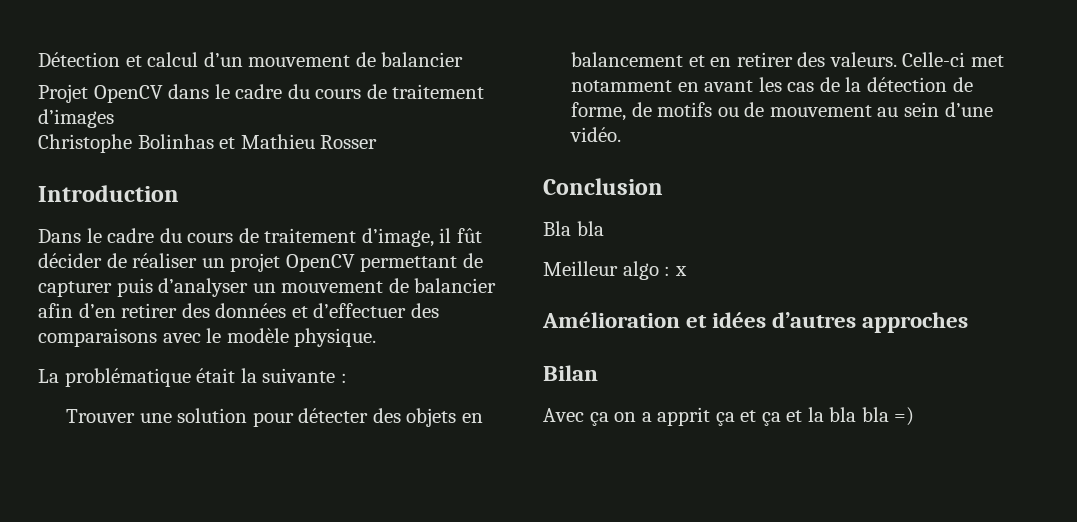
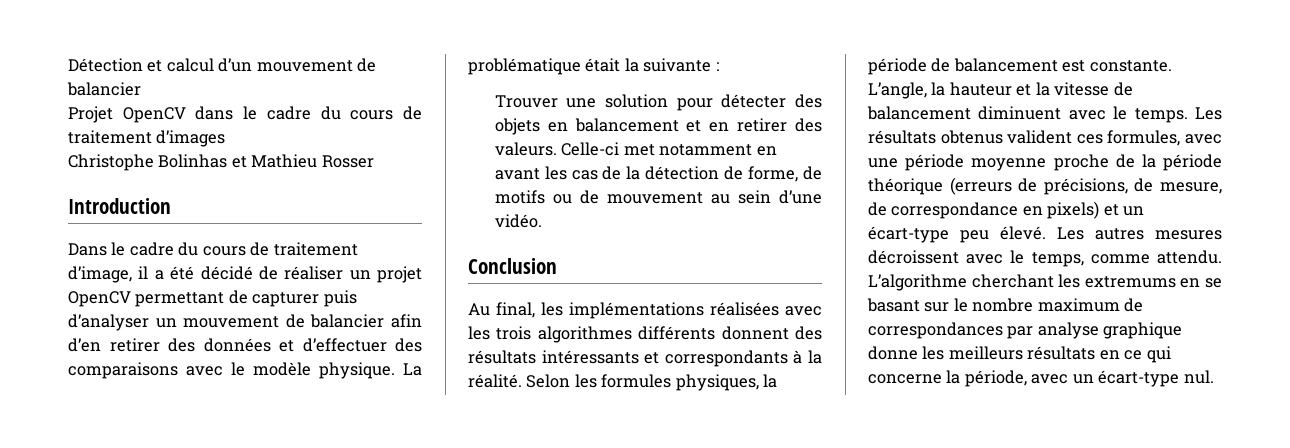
- Dans le cadre du cours de traitement d’image, il fût décider de réaliser un projet OpenCV permettant de capturer puis d’analyser un mouvement de balancier afin d’en retirer des données et d’effectuer des comparaisons avec le modèle physique.
- La problématique était la suivante :
+ Dans le cadre du cours de traitement d’image, il a été décidé de réaliser un projet OpenCV permettant de capturer puis d’analyser un mouvement de balancier afin d’en retirer des données et d’effectuer des comparaisons avec le modèle physique. La problématique était la suivante :
- Bla bla
- Meilleur algo : x
- Amélioration et idées d’autres approches
- Bilan
- Avec ça on a apprit ça et ça et la bla bla =)
+ Au final, les implémentations réalisées avec les trois algorithmes différents donnent des résultats intéressants et correspondants à la réalité. Selon les formules physiques, la période de balancement est constante. L’angle, la hauteur et la vitesse de balancement diminuent avec le temps. Les résultats obtenus valident ces formules, avec une période moyenne proche de la période théorique (erreurs de précisions, de mesure, de correspondance en pixels) et un écart-type peu élevé. Les autres mesures décroissent avec le temps, comme attendu. L’algorithme cherchant les extremums en se basant sur le nombre maximum de correspondances par analyse graphique donne les meilleurs résultats en ce qui concerne la période, avec un écart-type nul.

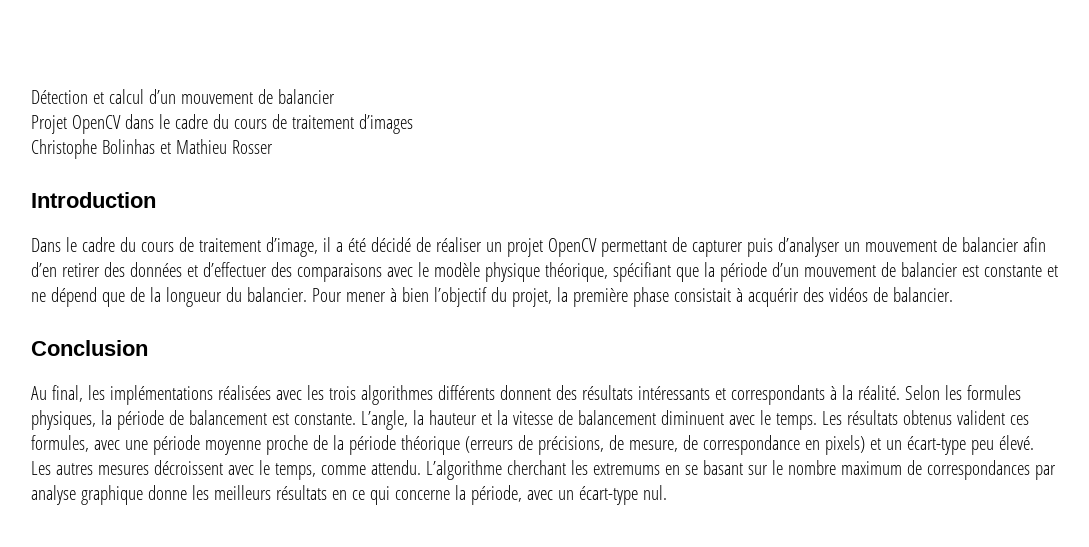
- Dans le cadre du cours de traitement d’image, il a été décidé de réaliser un projet OpenCV permettant de capturer puis d’analyser un mouvement de balancier afin d’en retirer des données et d’effectuer des comparaisons avec le modèle physique. La problématique était la suivante :
- Trouver une solution pour détecter des objets en balancement et en retirer des valeurs. Celle-ci met notamment en avant les cas de la détection de forme, de motifs ou de mouvement au sein d’une vidéo.
+ Dans le cadre du cours de traitement d’image, il a été décidé de réaliser un projet OpenCV permettant de capturer puis d’analyser un mouvement de balancier afin d’en retirer des données et d’effectuer des comparaisons avec le modèle physique théorique, spécifiant que la période d’un mouvement de balancier est constante et ne dépend que de la longueur du balancier. Pour mener à bien l’objectif du projet, la première phase consistait à acquérir des vidéos de balancier.

